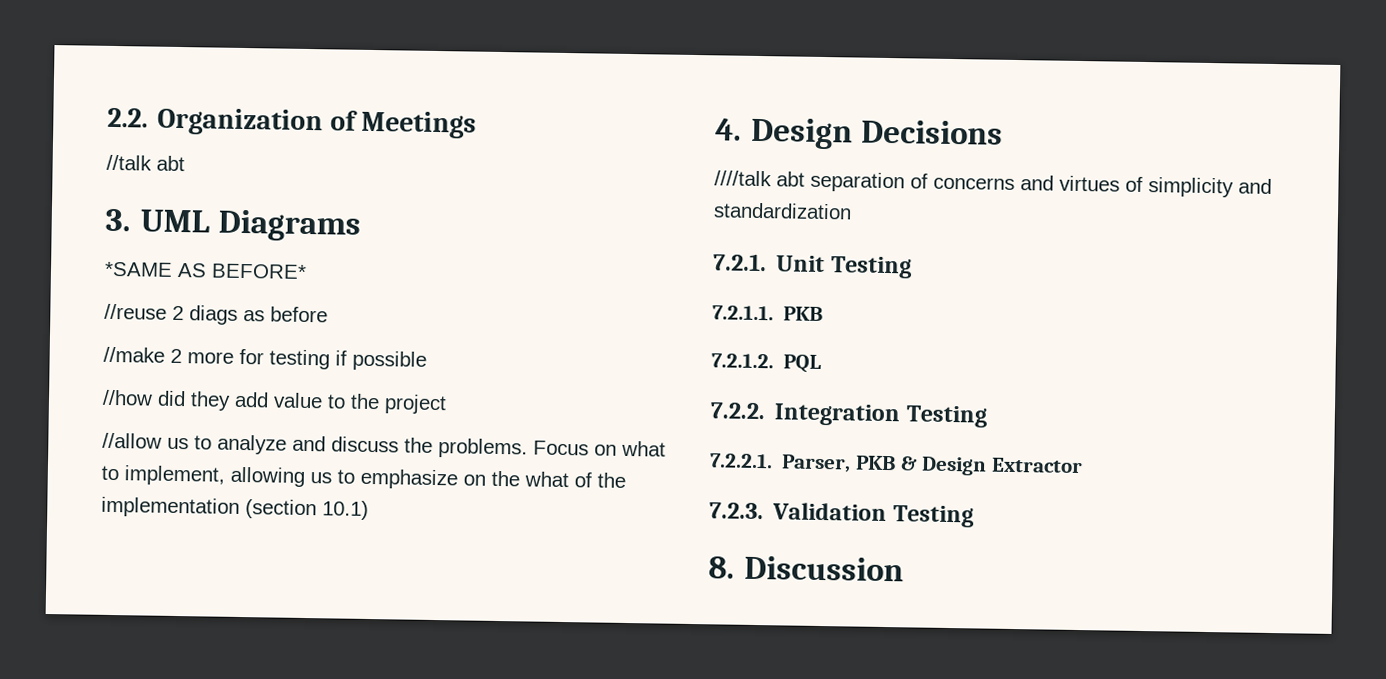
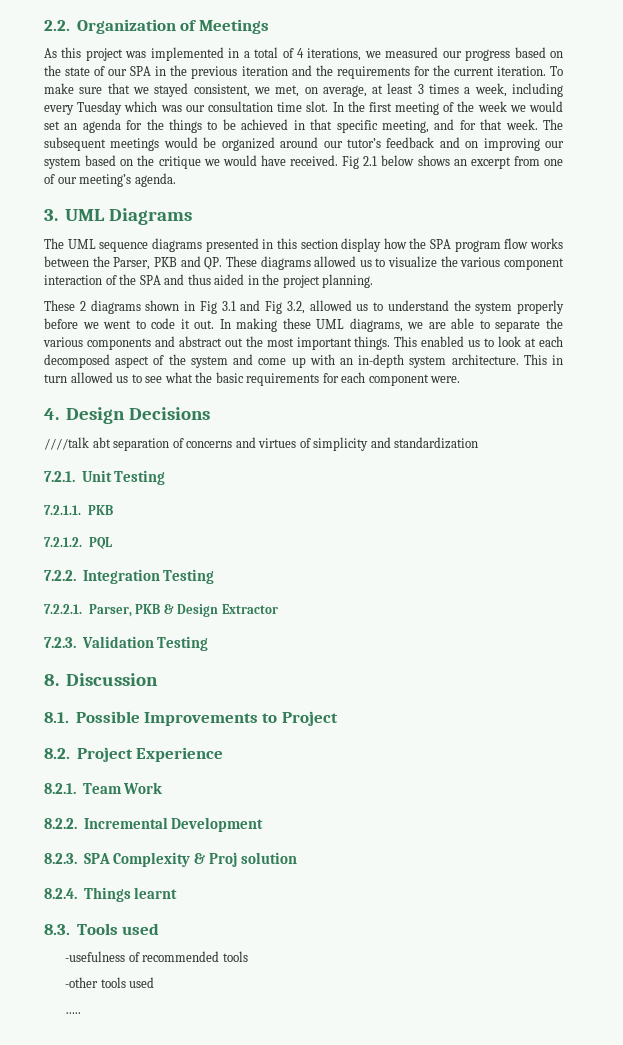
- //talk abt
+ As this project was implemented in a total of 4 iterations, we measured our progress based on the state of our SPA in the previous iteration and the requirements for the current iteration. To make sure that we stayed consistent, we met, on average, at least 3 times a week, including every Tuesday which was our consultation time slot. In the first meeting of the week we would set an agenda for the things to be achieved in that specific meeting, and for that week. The subsequent meetings would be organized around our tutor’s feedback and on improving our system based on the critique we would have received. Fig 2.1 below shows an excerpt from one of our meeting’s agenda.
  3. UML Diagrams
- *SAME AS BEFORE*
- //reuse 2 diags as before
- //make 2 more for testing if possible
- //how did they add value to the project
- //allow us to analyze and discuss the problems. Focus on what to implement, allowing us to emphasize on the what of the implementation (section 10.1)
+ The UML sequence diagrams presented in this section display how the SPA program flow works between the Parser, PKB and QP. These diagrams allowed us to visualize the various component interaction of the SPA and thus aided in the project planning.
+ These 2 diagrams shown in Fig 3.1 and Fig 3.2, allowed us to understand the system properly before we went to code it out. In making these UML diagrams, we are able to separate the various components and abstract out the most important things. This enabled us to look at each decomposed aspect of the system and come up with an in-depth system architecture. This in turn allowed us to see what the basic requirements for each component were.
+ 8.1. Possible Improvements to Project
+ 8.2. Project Experience
+ 8.2.1. Team Work
+ 8.2.2. Incremental Development
+ 8.2.3. SPA Complexity & Proj solution
+ 8.2.4. Things learnt
+ 8.3. Tools used
+ -usefulness of recommended tools
+ -other tools used
+ …..

